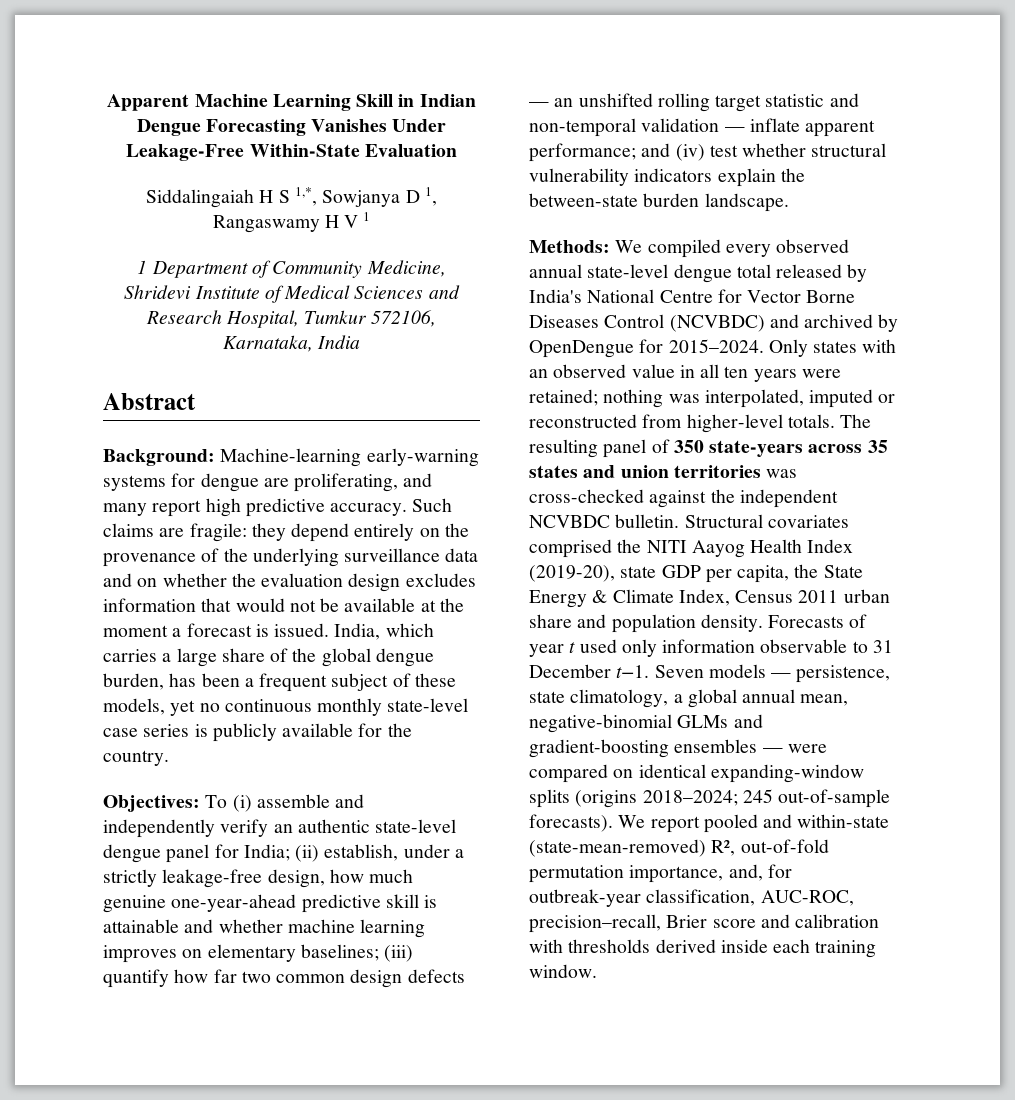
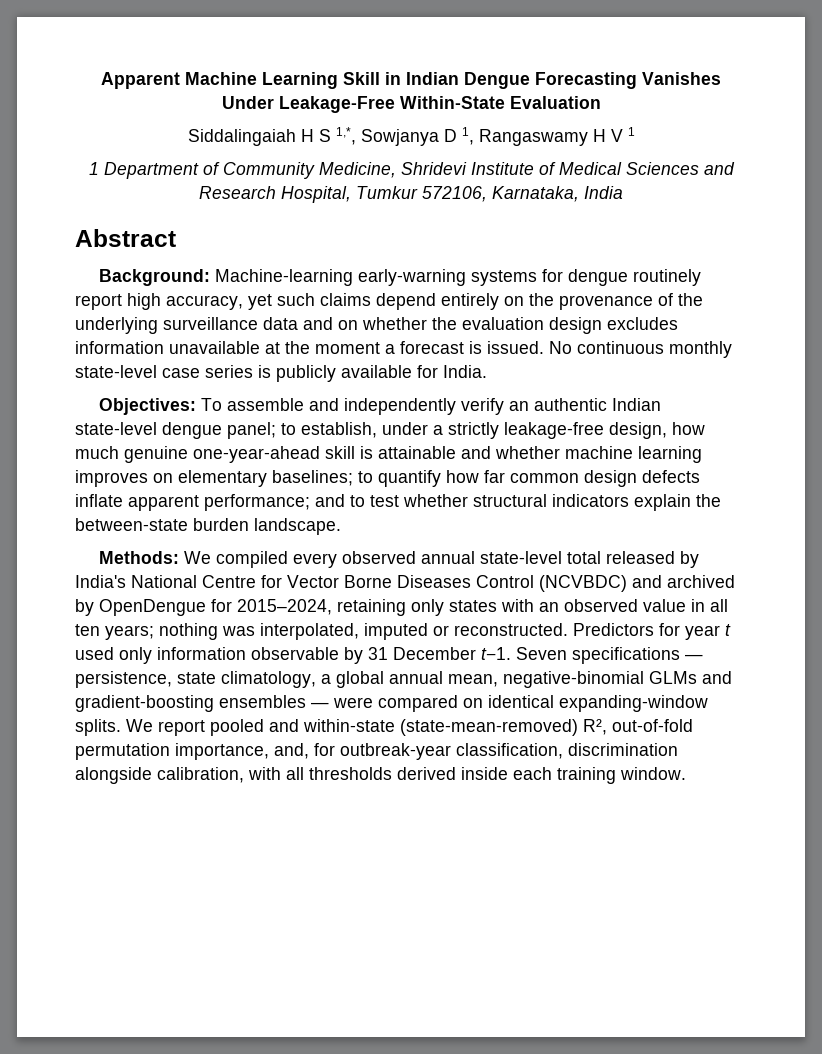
- Background: Machine-learning early-warning systems for dengue are proliferating, and many report high predictive accuracy. Such claims are fragile: they depend entirely on the provenance of the underlying surveillance data and on whether the evaluation design excludes information that would not be available at the moment a forecast is issued.
+ Background: Machine-learning early-warning systems for dengue routinely report high accuracy, yet such claims depend entirely on the provenance of the underlying surveillance data and on whether the evaluation design excludes information unavailable at the moment a forecast is issued.
- India, which carries a large share of the global dengue burden, has been a frequent subject of these models, yet no continuous monthly state-level case series is publicly available for the country.
+ No continuous monthly state-level case series is publicly available for India.
- Objectives: To (i) assemble and independently verify an authentic state-level dengue panel for India; (ii) establish, under a strictly leakage-free design, how much genuine one-year-ahead predictive skill is attainable and whether machine learning improves on elementary baselines; (iii) quantify how far two common design defects — an unshifted rolling target statistic and non-temporal validation — inflate apparent performance; and (iv) test whether structural vulnerability indicators explain the between-state burden landscape.
+ Objectives: To assemble and independently verify an authentic Indian state-level dengue panel; to establish, under a strictly leakage-free design, how much genuine one-year-ahead skill is attainable and whether machine learning improves on elementary baselines; to quantify how far common design defects inflate apparent performance; and to test whether structural indicators explain the between-state burden landscape.
- Methods: We compiled every observed annual state-level dengue total released by India's National Centre for Vector Borne Diseases Control (NCVBDC) and archived by OpenDengue for 2015–2024. Only states with an observed value in all ten years were retained; nothing was interpolated, imputed or reconstructed from higher-level totals. The resulting panel of 350 state-years across 35 states and union territories was cross-checked against the independent NCVBDC bulletin. Structural covariates comprised the NITI Aayog Health Index (2019-20), state GDP per capita, the State Energy & Climate Index, Census 2011 urban share and population density. Forecasts of year t used only information observable to 31 December t−1.
+ Methods: We compiled every observed annual state-level total released by India's National Centre for Vector Borne Diseases Control (NCVBDC) and archived by OpenDengue for 2015–2024, retaining only states with an observed value in all ten years; nothing was interpolated, imputed or reconstructed. Predictors for year t used only information observable by 31 December t−1.
- Seven models — persistence, state climatology, a global annual mean, negative-binomial GLMs and gradient-boosting ensembles — were compared on identical expanding-window splits (origins 2018–2024; 245 out-of-sample forecasts).
+ Seven specifications — persistence, state climatology, a global annual mean, negative-binomial GLMs and gradient-boosting ensembles — were compared on identical expanding-window splits.
- We report pooled and within-state (state-mean-removed) R², out-of-fold permutation importance, and, for outbreak-year classification, AUC-ROC, precision–recall, Brier score and calibration with thresholds derived inside each training window.
+ We report pooled and within-state (state-mean-removed) R², out-of-fold permutation importance, and, for outbreak-year classification, discrimination alongside calibration, with all thresholds derived inside each training window.

